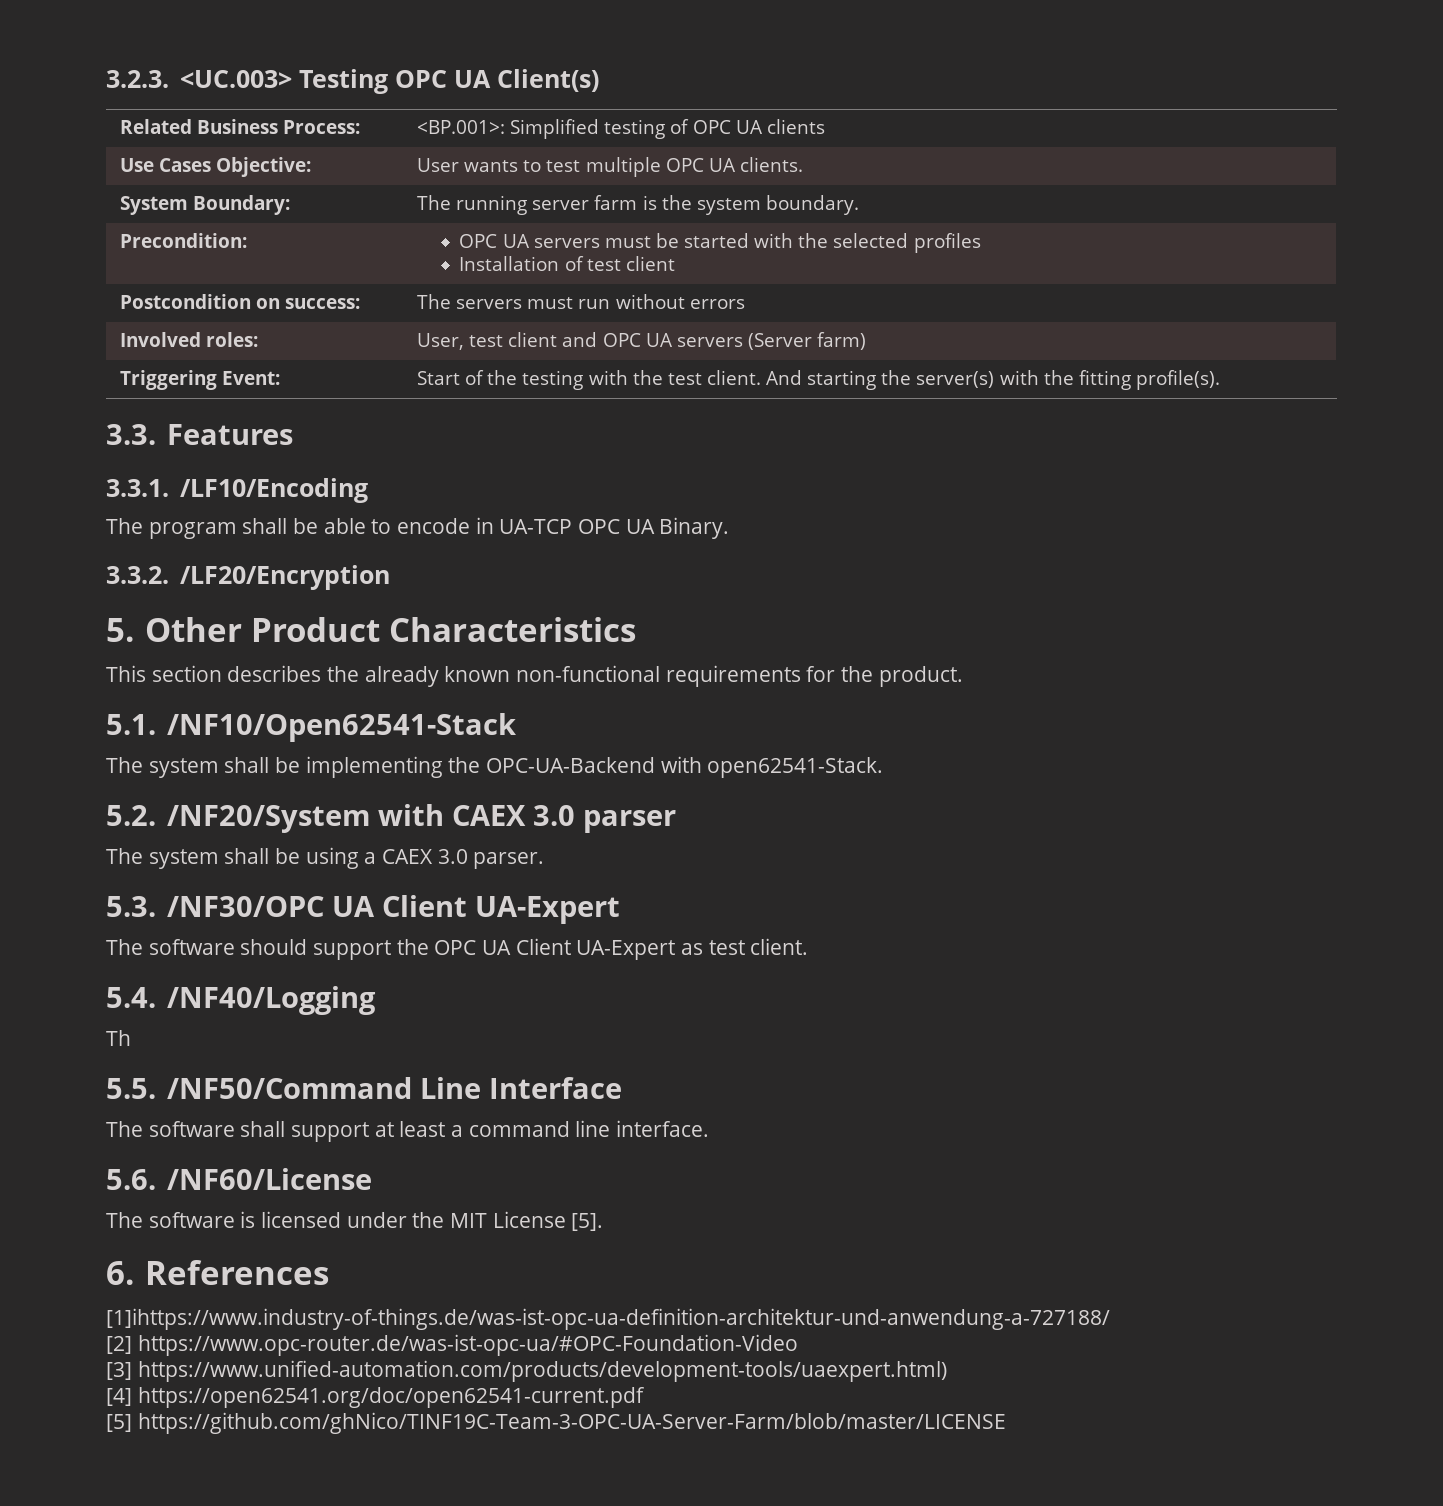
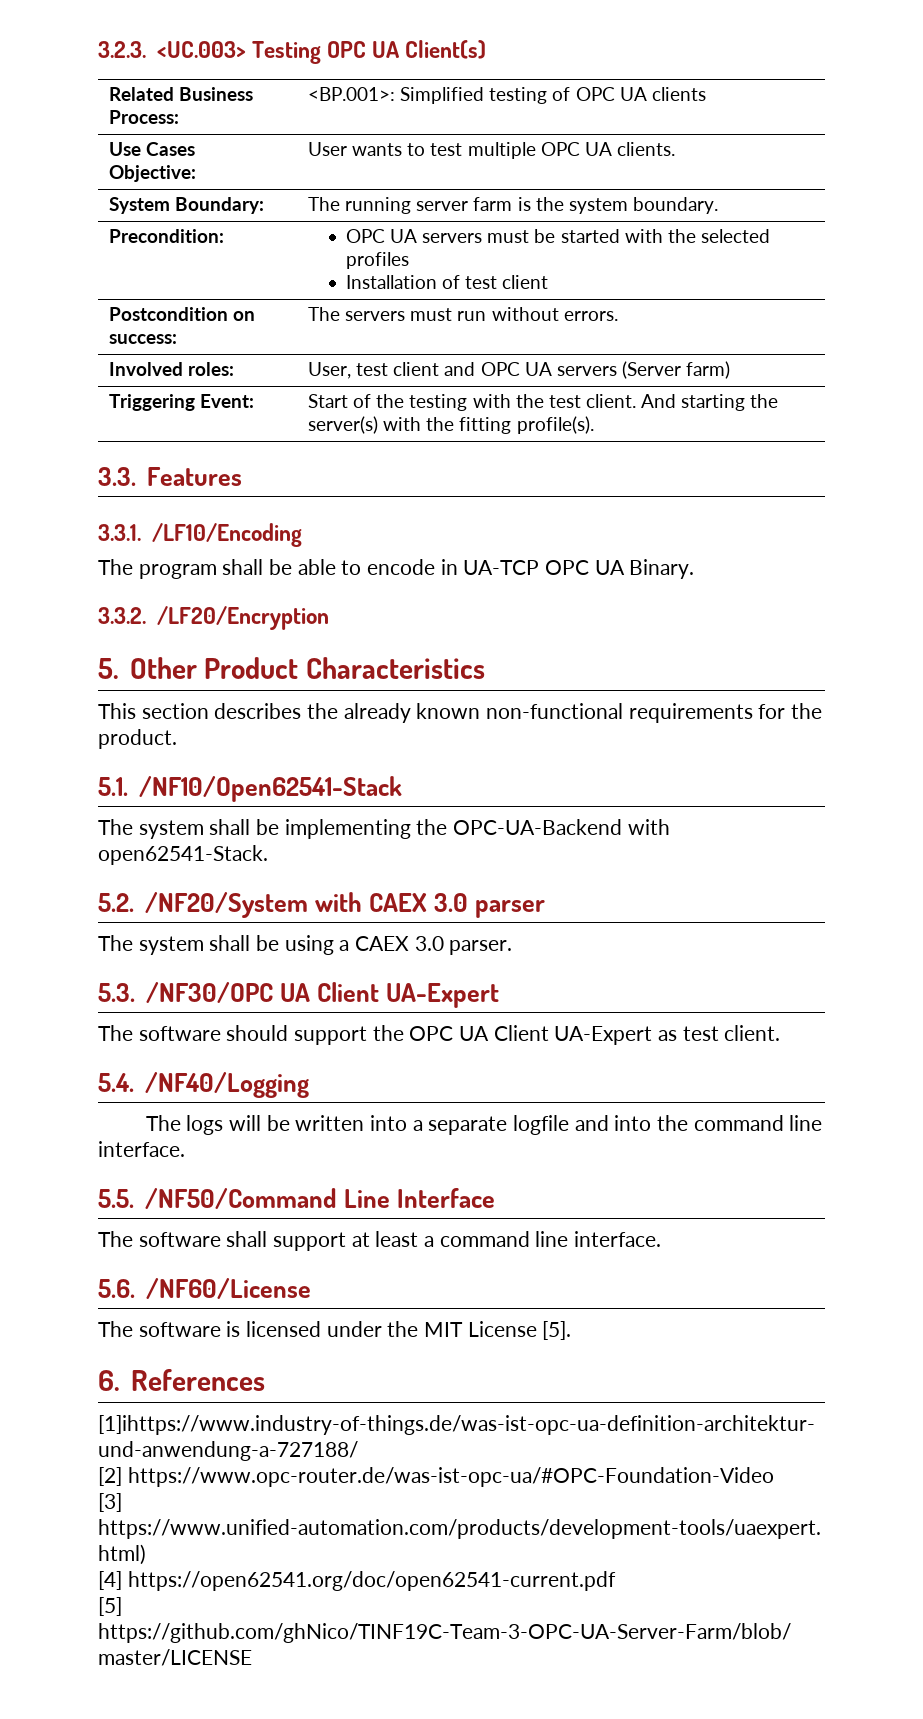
- Postcondition on success: | The servers must run without errors
+ Postcondition on success: | The servers must run without errors.
- Th
+ The logs will be written into a separate logfile and into the command line interface.

